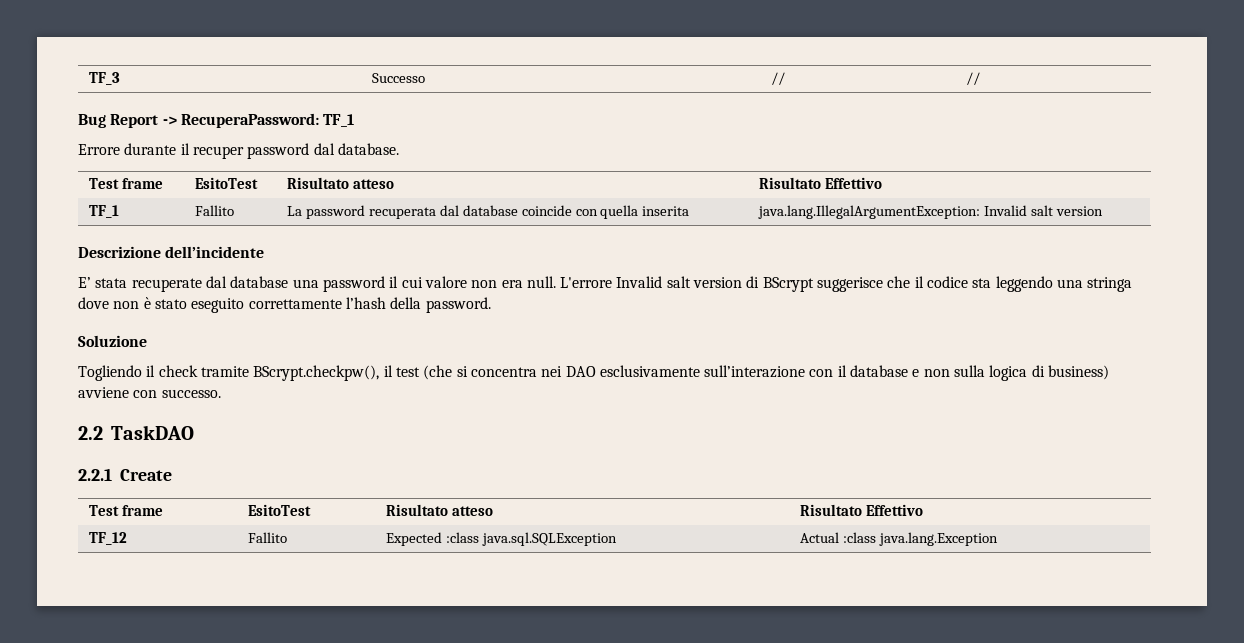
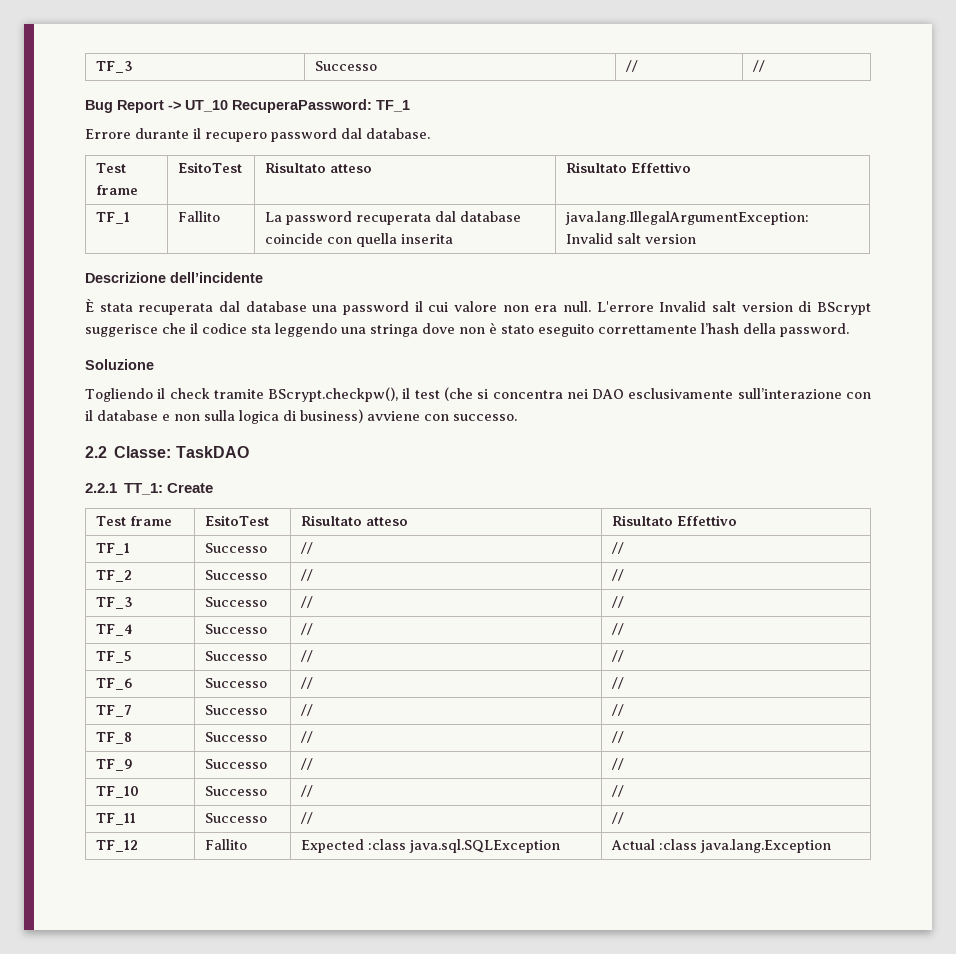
- Bug Report -> RecuperaPassword: TF_1
+ Bug Report -> UT_10 RecuperaPassword: TF_1
- Errore durante il recuper password dal database.
+ Errore durante il recupero password dal database.
- E’ stata recuperate dal database una password il cui valore non era null.
+ È stata recuperata dal database una password il cui valore non era null.
- 2.2 TaskDAO
+ 2.2 Classe: TaskDAO
- 2.2.1 Create
+ 2.2.1 TT_1: Create
+ TF_1 | Successo | // | //
+ TF_2 | Successo | // | //
+ TF_3 | Successo | // | //
+ TF_4 | Successo | // | //
+ TF_5 | Successo | // | //
+ TF_6 | Successo | // | //
+ TF_7 | Successo | // | //
+ TF_8 | Successo | // | //
+ TF_9 | Successo | // | //
+ TF_10 | Successo | // | //
+ TF_11 | Successo | // | //

